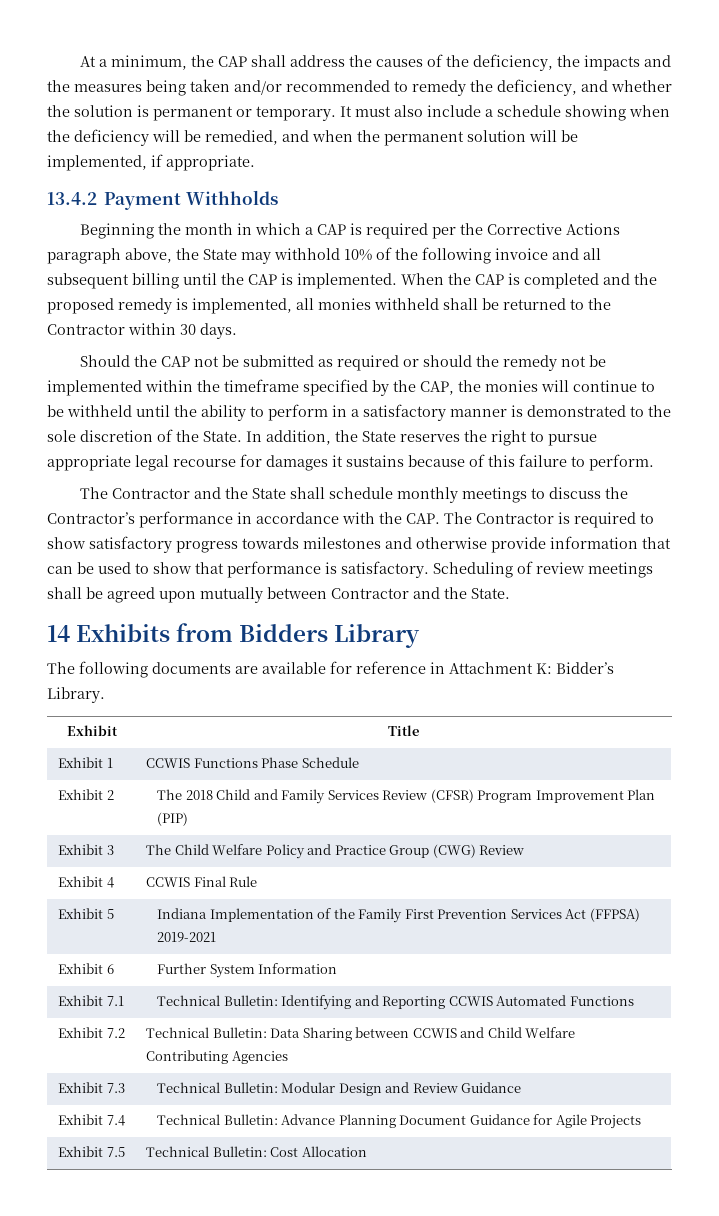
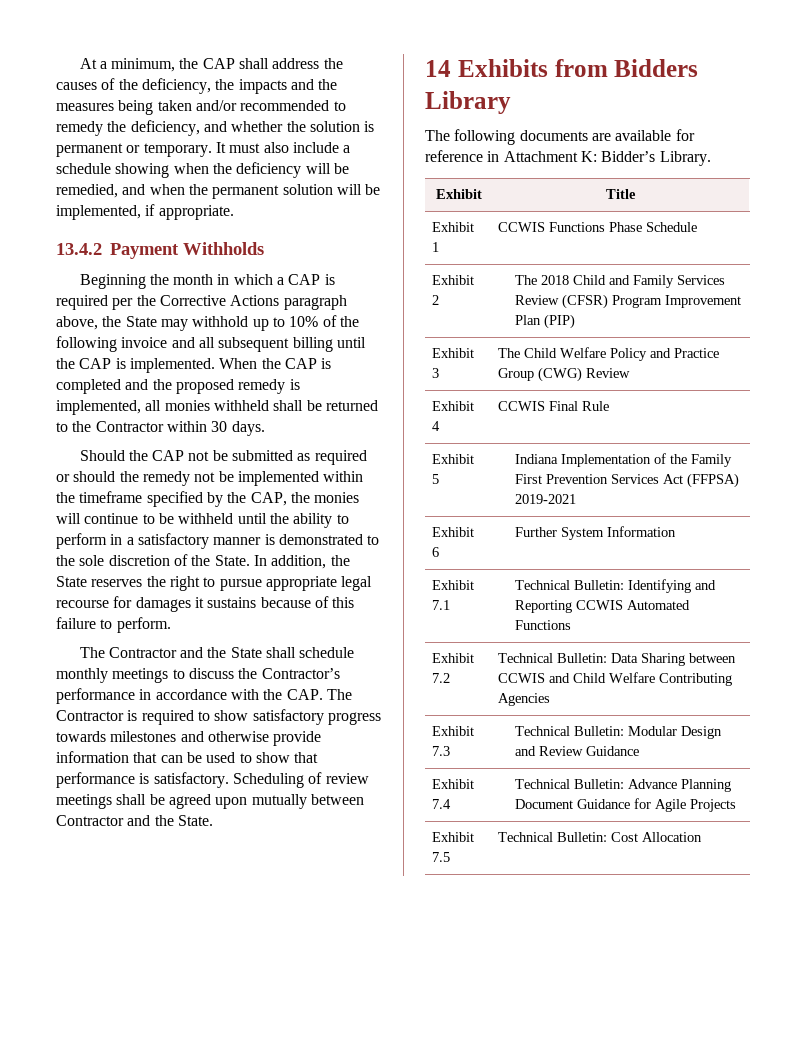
- Beginning the month in which a CAP is required per the Corrective Actions paragraph above, the State may withhold 10% of the following invoice and all subsequent billing until the CAP is implemented.
+ Beginning the month in which a CAP is required per the Corrective Actions paragraph above, the State may withhold up to 10% of the following invoice and all subsequent billing until the CAP is implemented.

